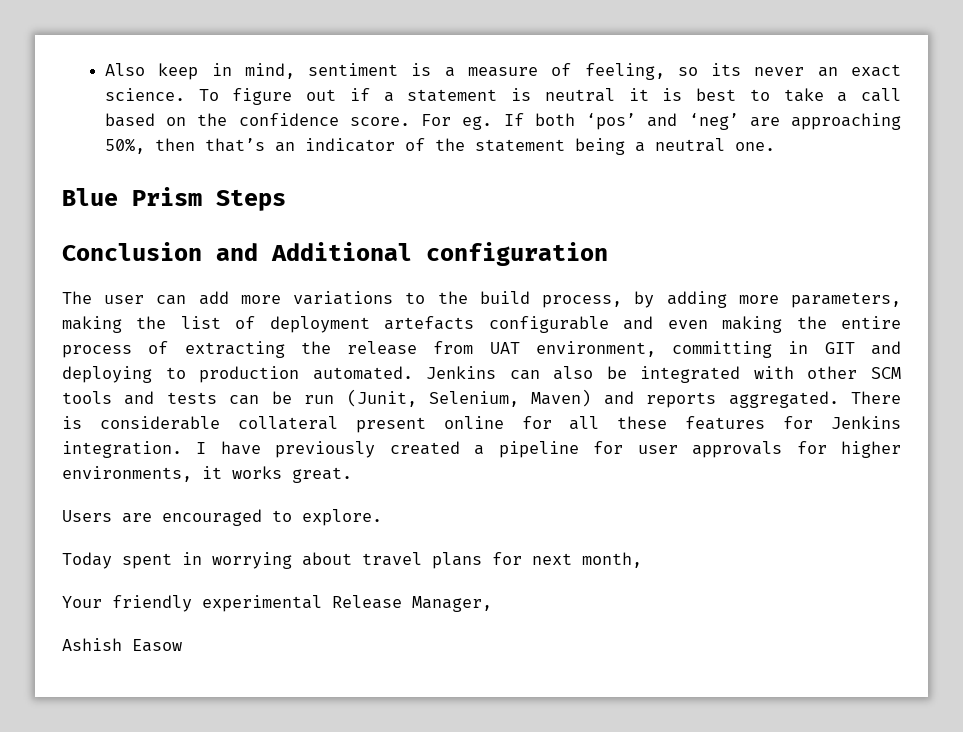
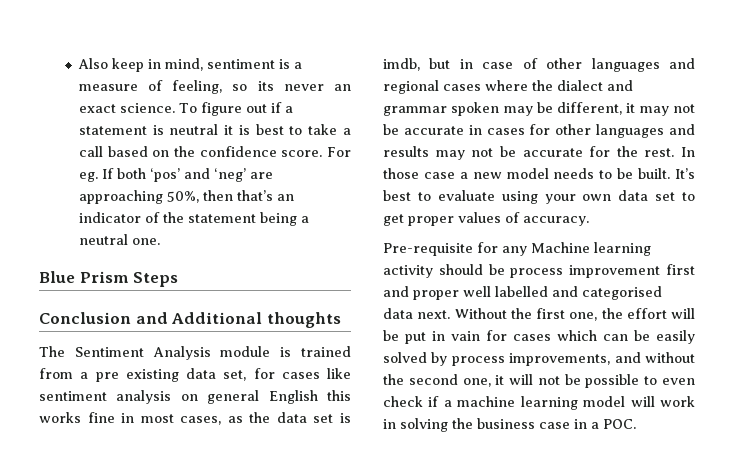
- Conclusion and Additional configuration
+ Conclusion and Additional thoughts
- The user can add more variations to the build process, by adding more parameters, making the list of deployment artefacts configurable and even making the entire process of extracting the release from UAT environment, committing in GIT and deploying to production automated. Jenkins can also be integrated with other SCM tools and tests can be run (Junit, Selenium, Maven) and reports aggregated. There is considerable collateral present online for all these features for Jenkins integration. I have previously created a pipeline for user approvals for higher environments, it works great.
- Users are encouraged to explore.
- Today spent in worrying about travel plans for next month,
- Your friendly experimental Release Manager,
- Ashish Easow
+ The Sentiment Analysis module is trained from a pre existing data set, for cases like sentiment analysis on general English this works fine in most cases, as the data set is imdb, but in case of other languages and regional cases where the dialect and grammar spoken may be different, it may not be accurate in cases for other languages and results may not be accurate for the rest. In those case a new model needs to be built. It’s best to evaluate using your own data set to get proper values of accuracy.
+ Pre-requisite for any Machine learning activity should be process improvement first and proper well labelled and categorised data next. Without the first one, the effort will be put in vain for cases which can be easily solved by process improvements, and without the second one, it will not be possible to even check if a machine learning model will work in solving the business case in a POC.

